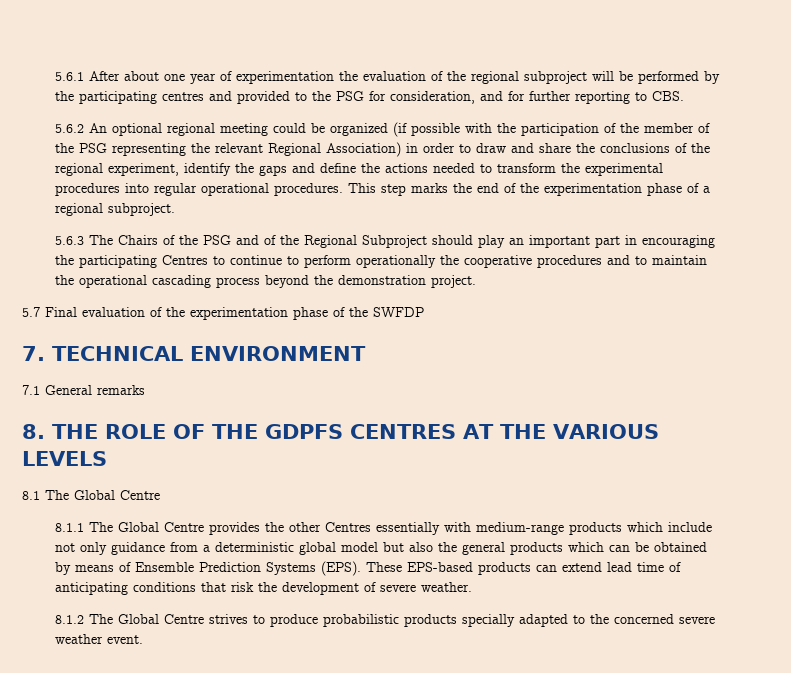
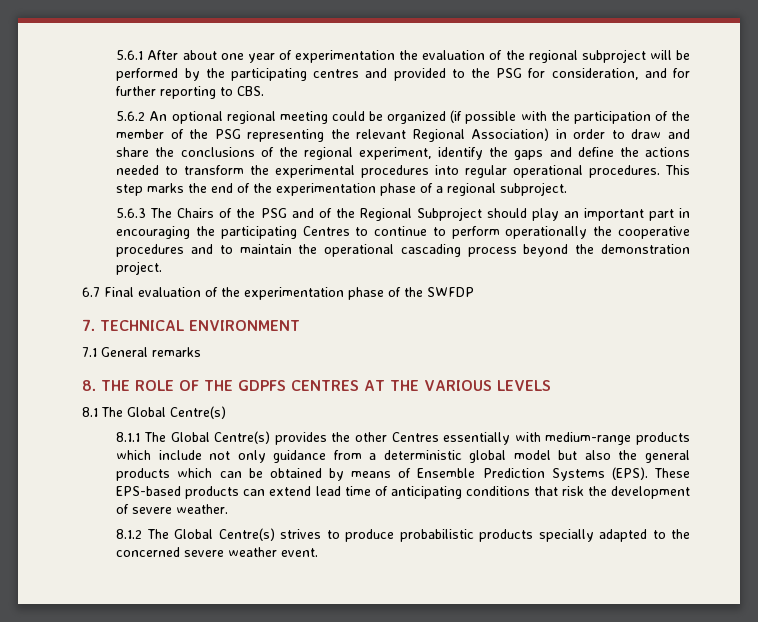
- 5.7 Final evaluation of the experimentation phase of the SWFDP
+ 6.7 Final evaluation of the experimentation phase of the SWFDP
- 8.1 The Global Centre
+ 8.1 The Global Centre(s)
- 8.1.1 The Global Centre provides the other Centres essentially with medium-range products which include not only guidance from a deterministic global model but also the general products which can be obtained by means of Ensemble Prediction Systems (EPS).
+ 8.1.1 The Global Centre(s) provides the other Centres essentially with medium-range products which include not only guidance from a deterministic global model but also the general products which can be obtained by means of Ensemble Prediction Systems (EPS).
- 8.1.2 The Global Centre strives to produce probabilistic products specially adapted to the concerned severe weather event.
+ 8.1.2 The Global Centre(s) strives to produce probabilistic products specially adapted to the concerned severe weather event.

